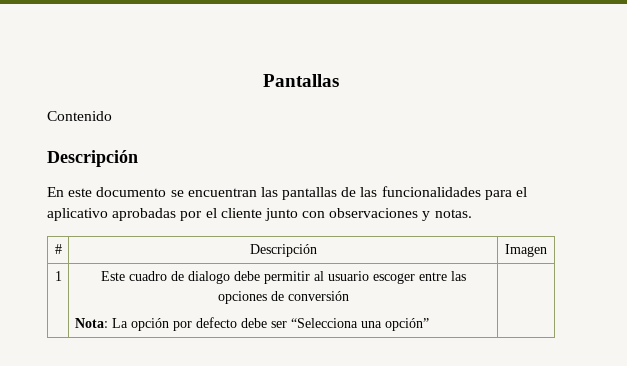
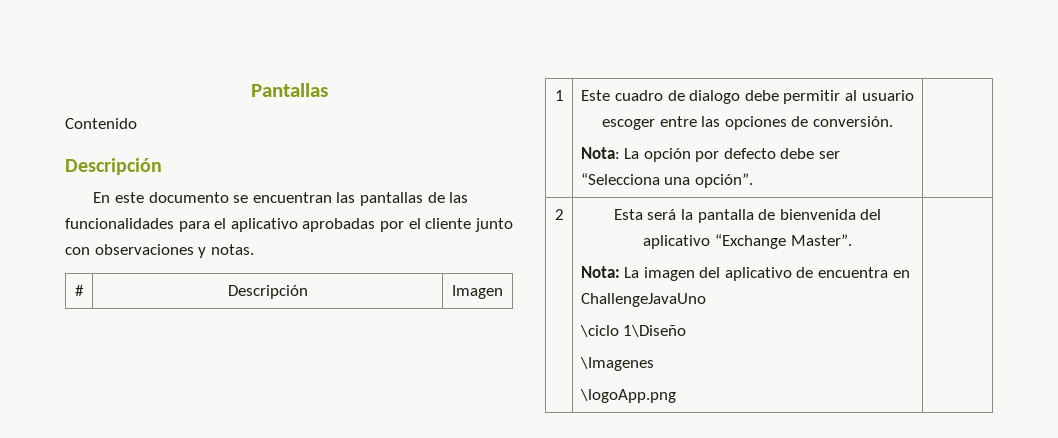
- 1 | Este cuadro de dialogo debe permitir al usuario escoger entre las opciones de conversión
- Nota: La opción por defecto debe ser “Selecciona una opción” |
+ 1 | Este cuadro de dialogo debe permitir al usuario escoger entre las opciones de conversión.
+ Nota: La opción por defecto debe ser “Selecciona una opción”. |
+ 2 | Esta será la pantalla de bienvenida del aplicativo “Exchange Master”.
+ Nota: La imagen del aplicativo de encuentra en ChallengeJavaUno
+ \ciclo 1\Diseño
+ \Imagenes
+ \logoApp.png |

